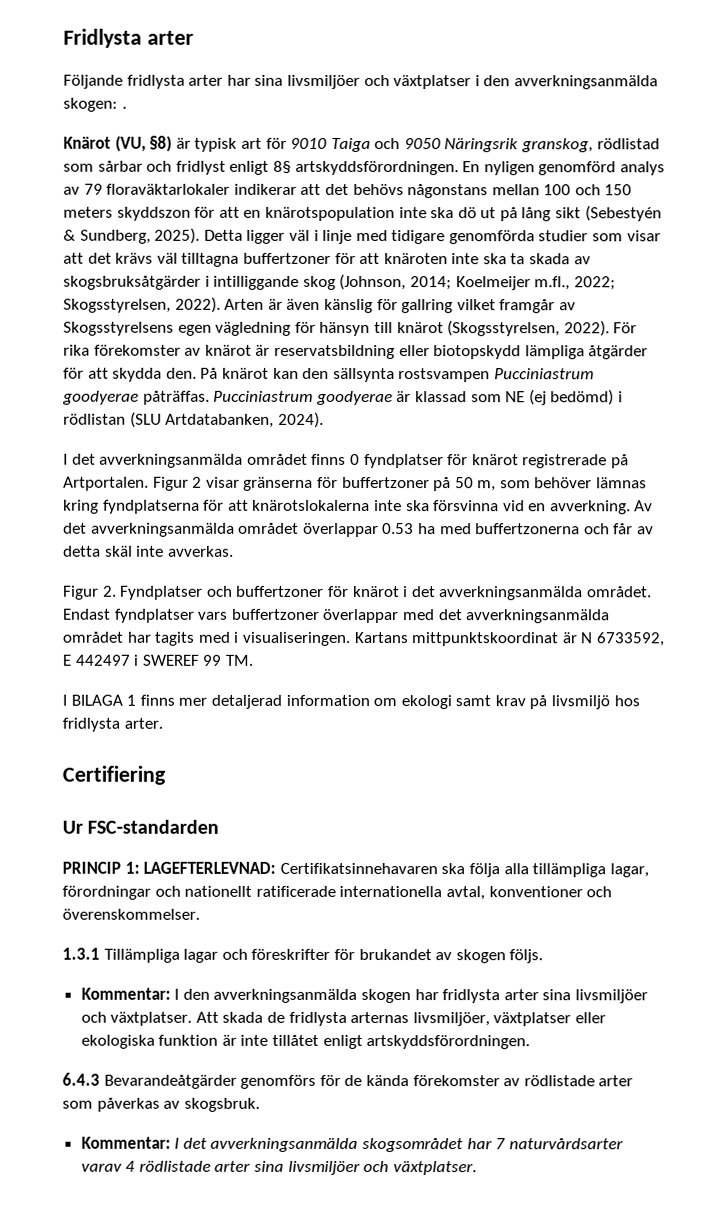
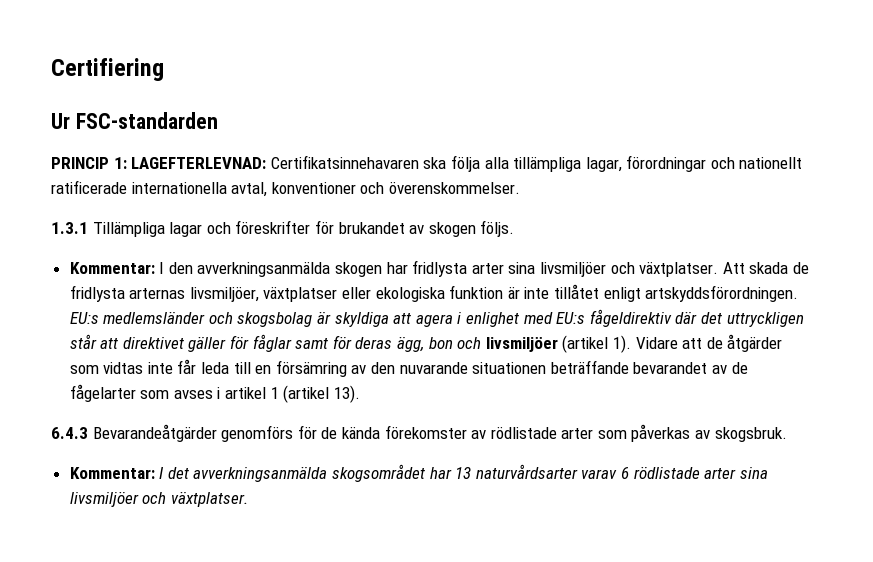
- Fridlysta arter
- Följande fridlysta arter har sina livsmiljöer och växtplatser i den avverkningsanmälda skogen: .
- Knärot (VU, §8) är typisk art för 9010 Taiga och 9050 Näringsrik granskog, rödlistad som sårbar och fridlyst enligt 8§ artskyddsförordningen. En nyligen genomförd analys av 79 floraväktarlokaler indikerar att det behövs någonstans mellan 100 och 150 meters skyddszon för att en knärotspopulation inte ska dö ut på lång sikt (Sebestyén & Sundberg, 2025). Detta ligger väl i linje med tidigare genomförda studier som visar att det krävs väl tilltagna buffertzoner för att knäroten inte ska ta skada av skogsbruksåtgärder i intilliggande skog (Johnson, 2014; Koelmeijer m.fl., 2022; Skogsstyrelsen, 2022). Arten är även känslig för gallring vilket framgår av Skogsstyrelsens egen vägledning för hänsyn till knärot (Skogsstyrelsen, 2022). För rika förekomster av knärot är reservatsbildning eller biotopskydd lämpliga åtgärder för att skydda den. På knärot kan den sällsynta rostsvampen Pucciniastrum goodyerae påträffas. Pucciniastrum goodyerae är klassad som NE (ej bedömd) i rödlistan (SLU Artdatabanken, 2024).
- I det avverkningsanmälda området finns 0 fyndplatser för knärot registrerade på Artportalen. Figur 2 visar gränserna för buffertzoner på 50 m, som behöver lämnas kring fyndplatserna för att knärotslokalerna inte ska försvinna vid en avverkning. Av det avverkningsanmälda området överlappar 0.53 ha med buffertzonerna och får av detta skäl inte avverkas.
- Figur 2. Fyndplatser och buffertzoner för knärot i det avverkningsanmälda området. Endast fyndplatser vars buffertzoner överlappar med det avverkningsanmälda området har tagits med i visualiseringen. Kartans mittpunktskoordinat är N 6733592, E 442497 i SWEREF 99 TM.
- I BILAGA 1 finns mer detaljerad information om ekologi samt krav på livsmiljö hos fridlysta arter.
+ EU:s medlemsländer och skogsbolag är skyldiga att agera i enlighet med EU:s fågeldirektiv där det uttryckligen står att direktivet gäller för fåglar samt för deras ägg, bon och livsmiljöer (artikel 1). Vidare att de åtgärder som vidtas inte får leda till en försämring av den nuvarande situationen beträffande bevarandet av de fågelarter som avses i artikel 1 (artikel 13).
- Kommentar: I det avverkningsanmälda skogsområdet har 7 naturvårdsarter varav 4 rödlistade arter sina livsmiljöer och växtplatser.
+ Kommentar: I det avverkningsanmälda skogsområdet har 13 naturvårdsarter varav 6 rödlistade arter sina livsmiljöer och växtplatser.

